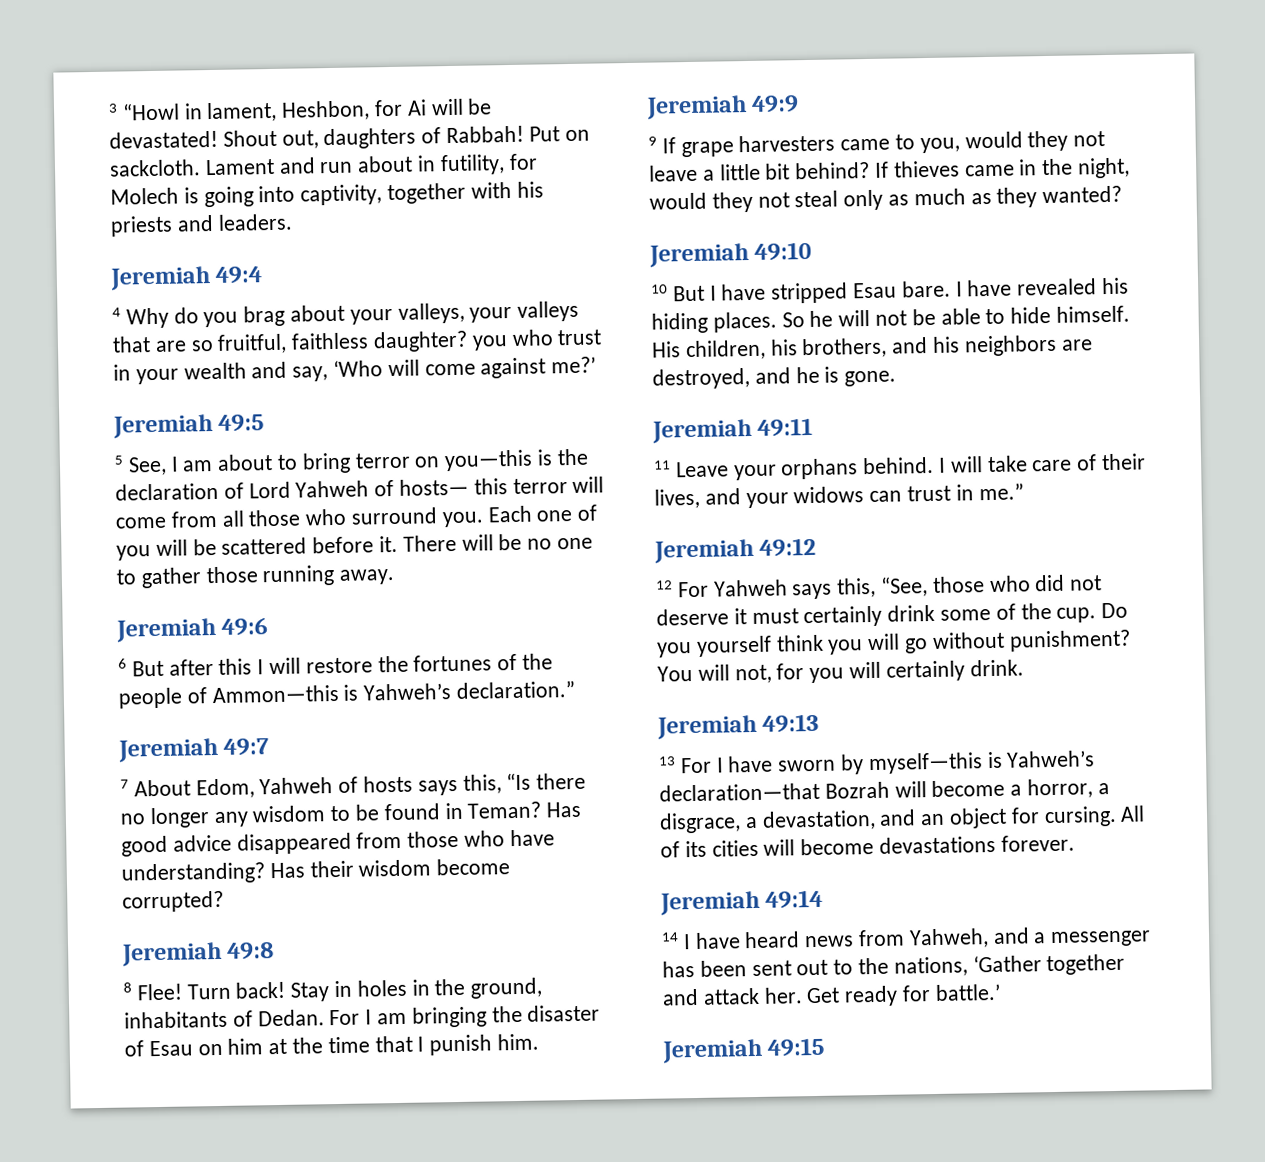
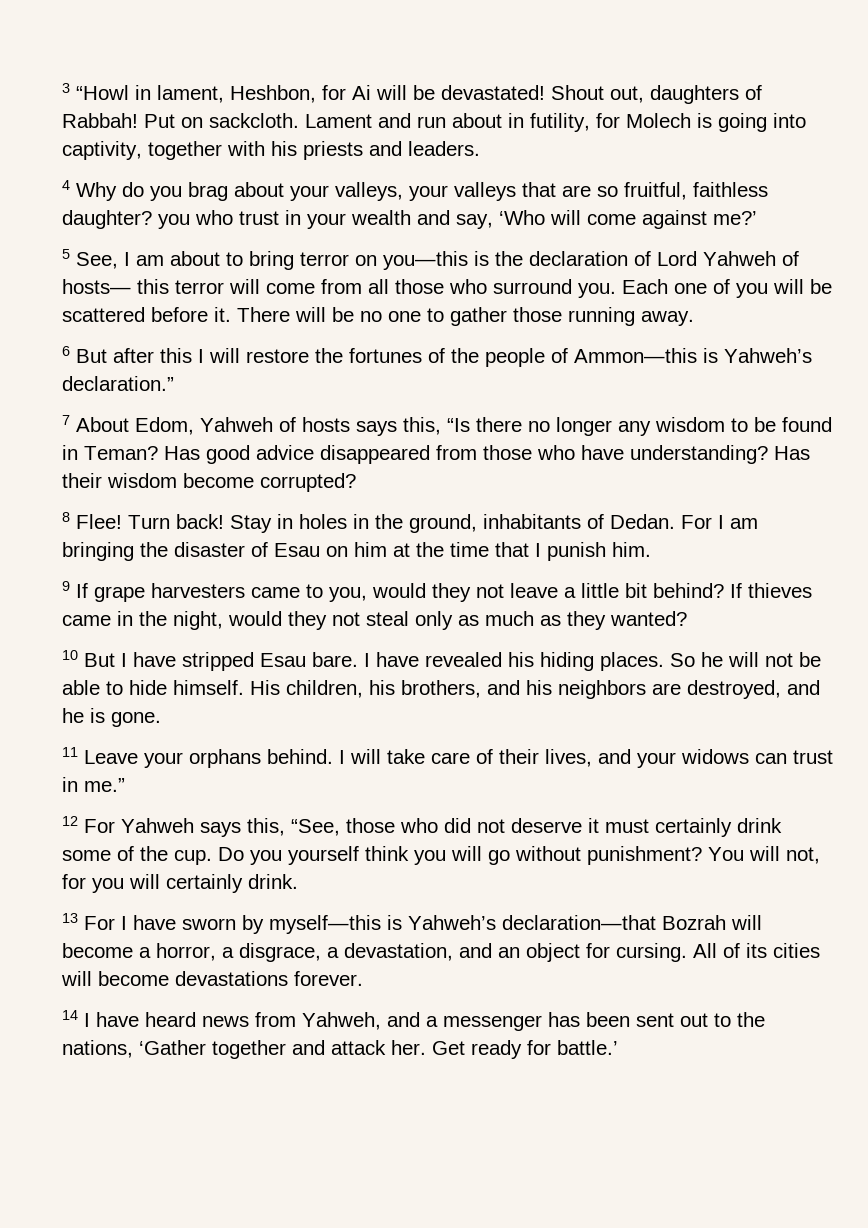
- Jeremiah 49:4
- Jeremiah 49:5
- Jeremiah 49:6
- Jeremiah 49:7
- Jeremiah 49:8
- Jeremiah 49:9
- Jeremiah 49:10
- Jeremiah 49:11
- Jeremiah 49:12
- Jeremiah 49:13
- Jeremiah 49:14
- Jeremiah 49:15

